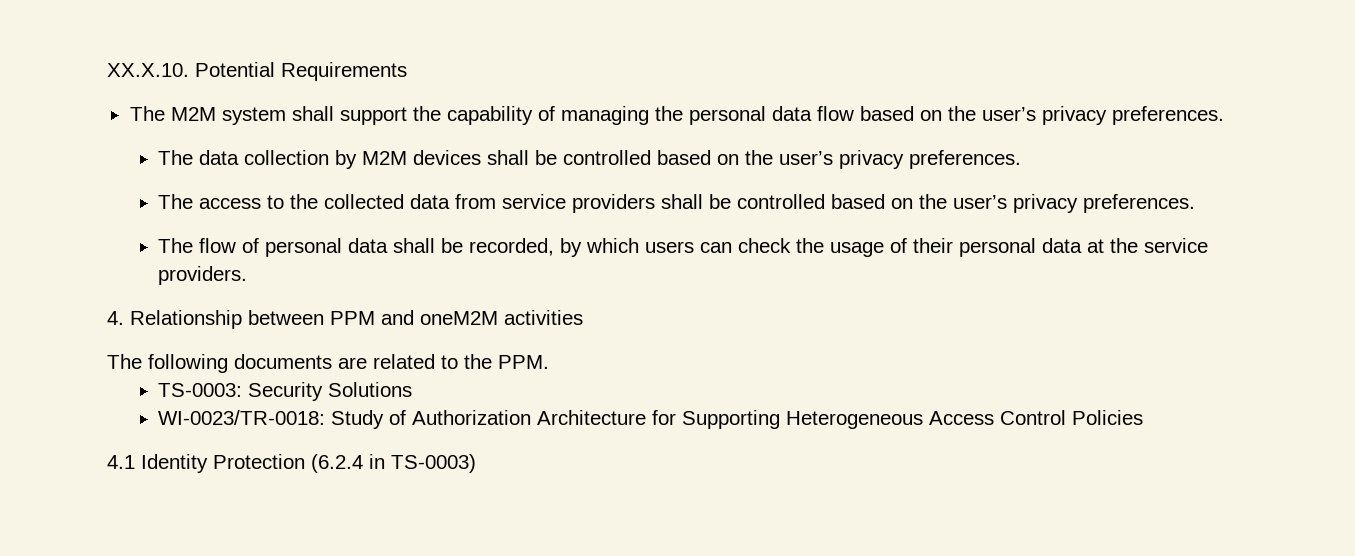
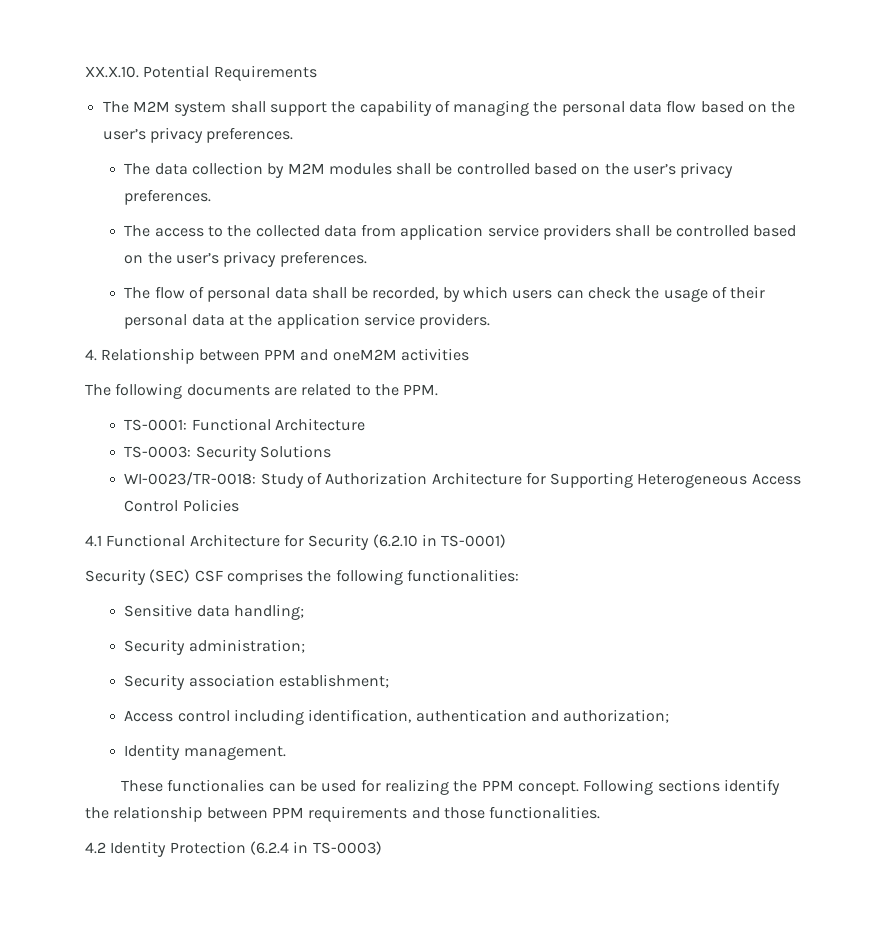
- The data collection by M2M devices shall be controlled based on the user’s privacy preferences.
+ The data collection by M2M modules shall be controlled based on the user’s privacy preferences.
- The access to the collected data from service providers shall be controlled based on the user’s privacy preferences.
+ The access to the collected data from application service providers shall be controlled based on the user’s privacy preferences.
- The flow of personal data shall be recorded, by which users can check the usage of their personal data at the service providers.
+ The flow of personal data shall be recorded, by which users can check the usage of their personal data at the application service providers.
+ TS-0001: Functional Architecture
- 4.1 Identity Protection (6.2.4 in TS-0003)
+ 4.1 Functional Architecture for Security (6.2.10 in TS-0001)
+ Security (SEC) CSF comprises the following functionalities:
+ Sensitive data handling;
+ Security administration;
+ Security association establishment;
+ Access control including identification, authentication and authorization;
+ Identity management.
+ These functionalies can be used for realizing the PPM concept. Following sections identify the relationship between PPM requirements and those functionalities.
+ 4.2 Identity Protection (6.2.4 in TS-0003)

